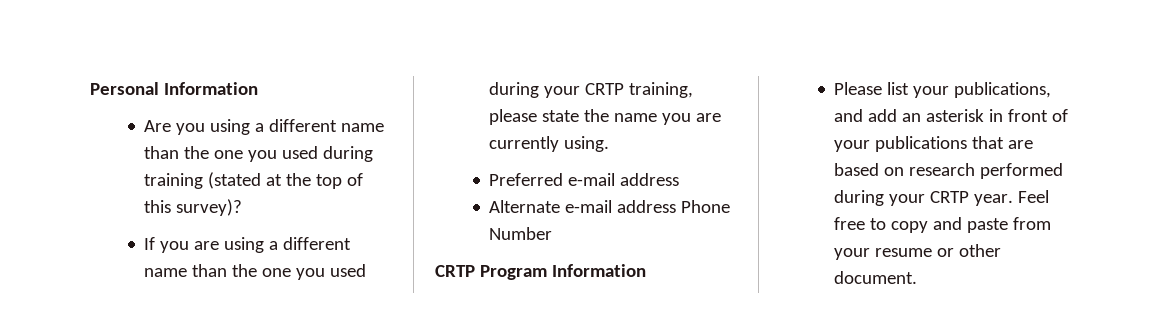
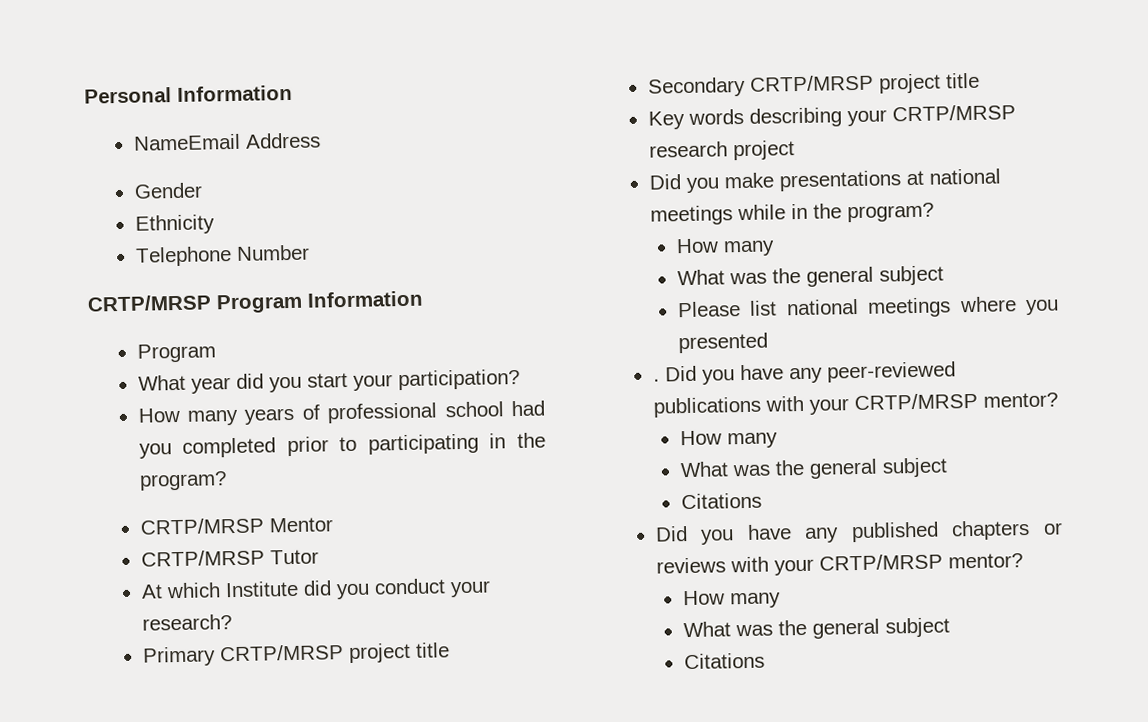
- Are you using a different name than the one you used during training (stated at the top of this survey)?
- If you are using a different name than the one you used during your CRTP training, please state the name you are currently using.
- Preferred e-mail address
- Alternate e-mail address Phone Number
+ NameEmail Address
+ Gender
+ Ethnicity
+ Telephone Number
- CRTP Program Information
- Please list your publications, and add an asterisk in front of your publications that are based on research performed during your CRTP year. Feel free to copy and paste from your resume or other document.
+ CRTP/MRSP Program Information
+ Program
+ What year did you start your participation?
+ How many years of professional school had you completed prior to participating in the program?
+ CRTP/MRSP Mentor
+ CRTP/MRSP Tutor
+ At which Institute did you conduct your research?
+ Primary CRTP/MRSP project title
+ Secondary CRTP/MRSP project title
+ Key words describing your CRTP/MRSP research project
+ Did you make presentations at national meetings while in the program?
+ How many
+ What was the general subject
+ Please list national meetings where you presented
+ . Did you have any peer-reviewed publications with your CRTP/MRSP mentor?
+ How many
+ What was the general subject
+ Citations
+ Did you have any published chapters or reviews with your CRTP/MRSP mentor?
+ How many
+ What was the general subject
+ Citations

